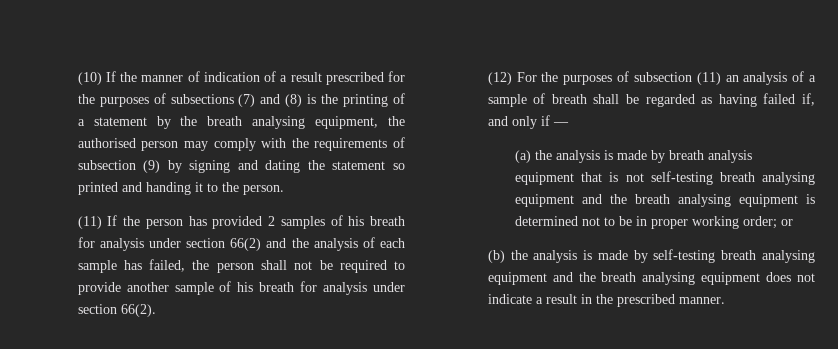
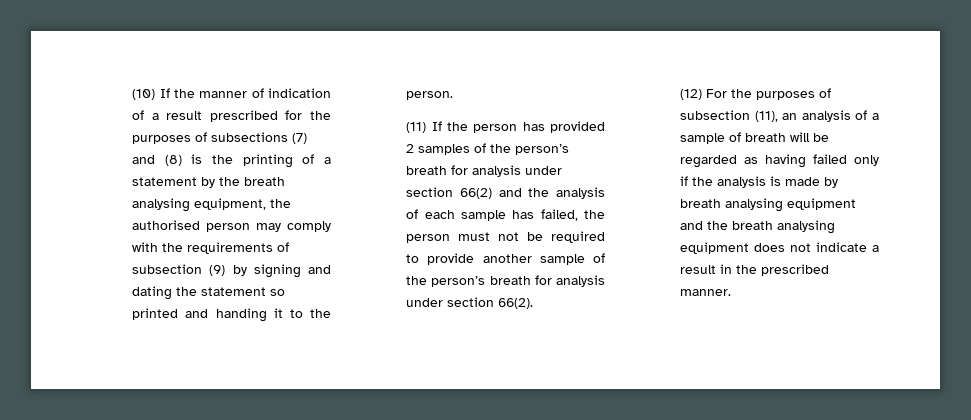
- (11) If the person has provided 2 samples of his breath for analysis under section 66(2) and the analysis of each sample has failed, the person shall not be required to provide another sample of his breath for analysis under section 66(2).
+ (11) If the person has provided 2 samples of the person’s breath for analysis under section 66(2) and the analysis of each sample has failed, the person must not be required to provide another sample of the person’s breath for analysis under section 66(2).
- (12) For the purposes of subsection (11) an analysis of a sample of breath shall be regarded as having failed if, and only if —
- (a) the analysis is made by breath analysis equipment that is not self-testing breath analysing equipment and the breath analysing equipment is determined not to be in proper working order; or
- (b) the analysis is made by self-testing breath analysing equipment and the breath analysing equipment does not indicate a result in the prescribed manner.
+ (12) For the purposes of subsection (11), an analysis of a sample of breath will be regarded as having failed only if the analysis is made by breath analysing equipment and the breath analysing equipment does not indicate a result in the prescribed manner.

